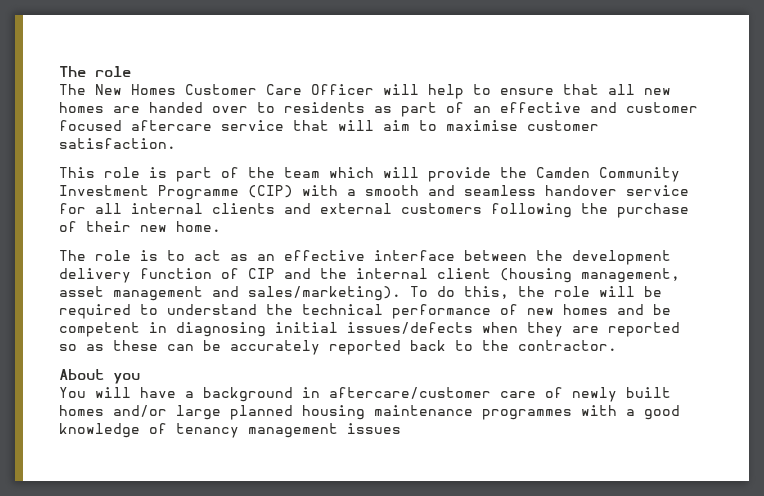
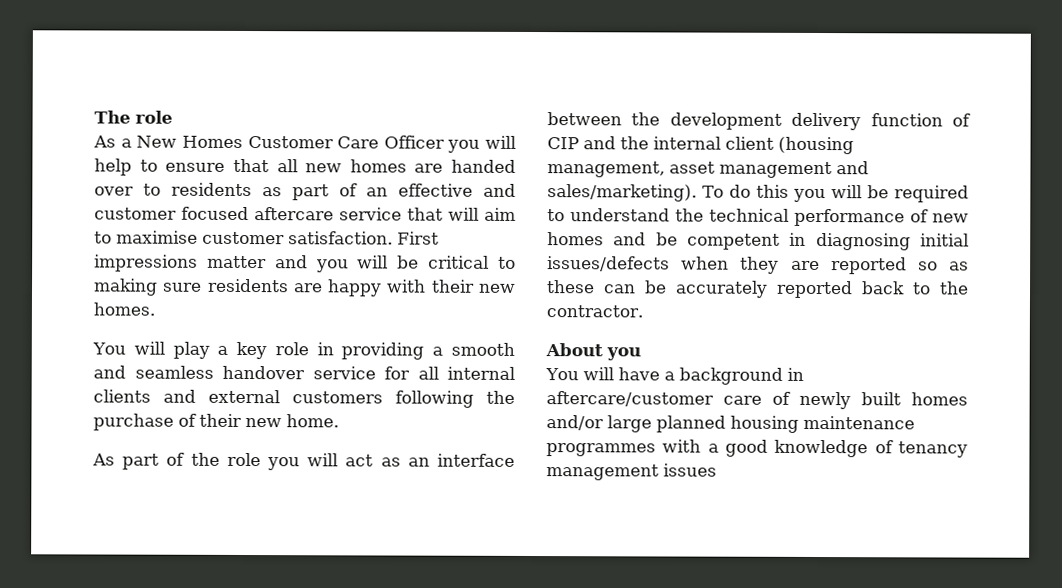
- The New Homes Customer Care Officer will help to ensure that all new homes are handed over to residents as part of an effective and customer focused aftercare service that will aim to maximise customer satisfaction.
- This role is part of the team which will provide the Camden Community Investment Programme (CIP) with a smooth and seamless handover service for all internal clients and external customers following the purchase of their new home.
+ As a New Homes Customer Care Officer you will help to ensure that all new homes are handed over to residents as part of an effective and customer focused aftercare service that will aim to maximise customer satisfaction. First impressions matter and you will be critical to making sure residents are happy with their new homes.
+ You will play a key role in providing a smooth and seamless handover service for all internal clients and external customers following the purchase of their new home.
- The role is to act as an effective interface between the development delivery function of CIP and the internal client (housing management, asset management and sales/marketing).
+ As part of the role you will act as an interface between the development delivery function of CIP and the internal client (housing management, asset management and sales/marketing).
- To do this, the role will be required to understand the technical performance of new homes and be competent in diagnosing initial issues/defects when they are reported so as these can be accurately reported back to the contractor.
+ To do this you will be required to understand the technical performance of new homes and be competent in diagnosing initial issues/defects when they are reported so as these can be accurately reported back to the contractor.

